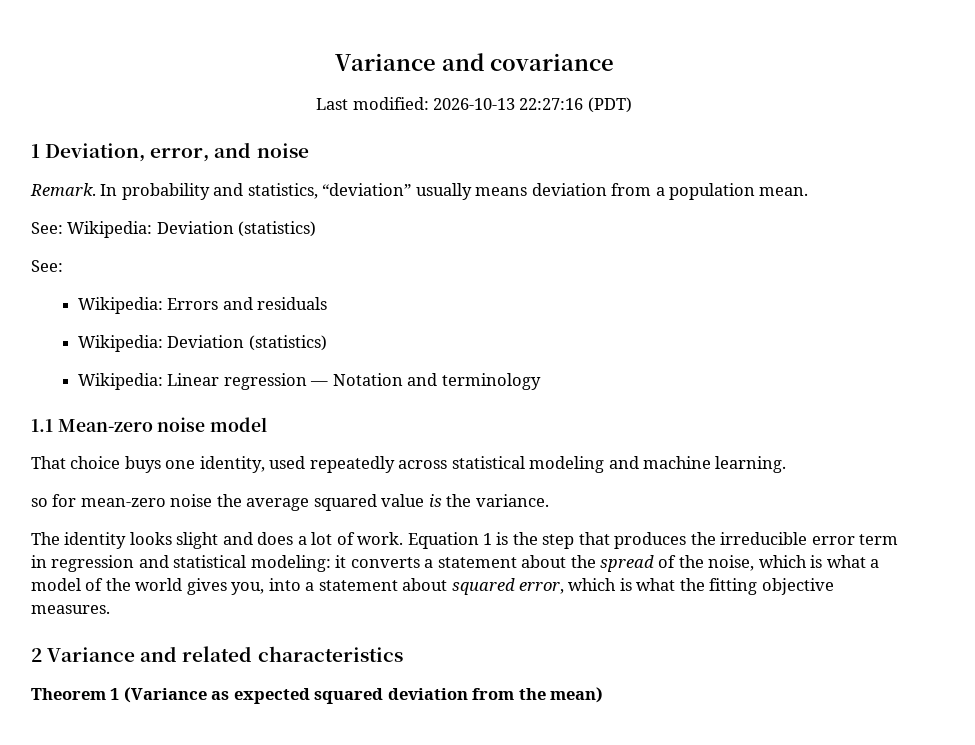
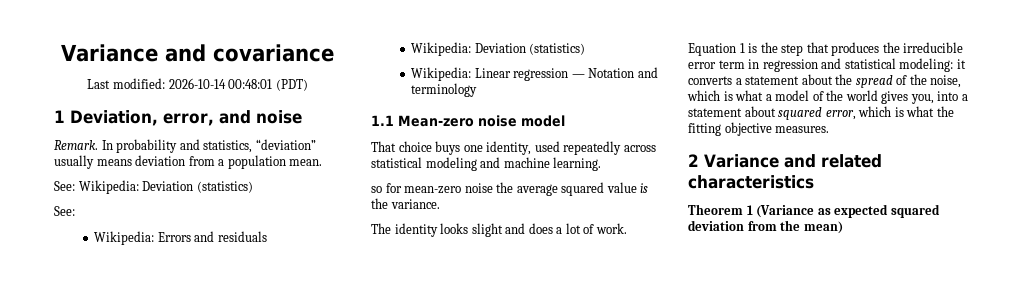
- Last modified: 2026-10-13 22:27:16 (PDT)
+ Last modified: 2026-10-14 00:48:01 (PDT)

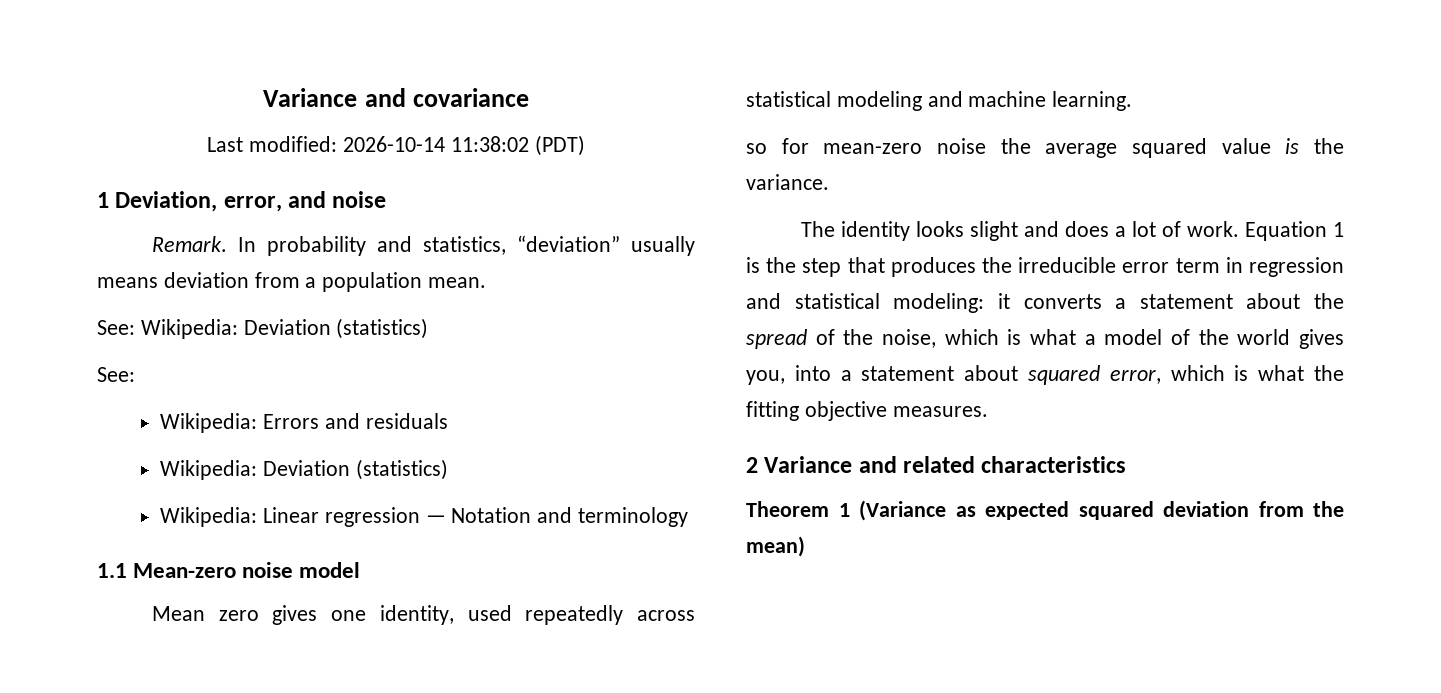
- Last modified: 2026-10-14 00:48:01 (PDT)
+ Last modified: 2026-10-14 11:38:02 (PDT)
- That choice buys one identity, used repeatedly across statistical modeling and machine learning.
+ Mean zero gives one identity, used repeatedly across statistical modeling and machine learning.

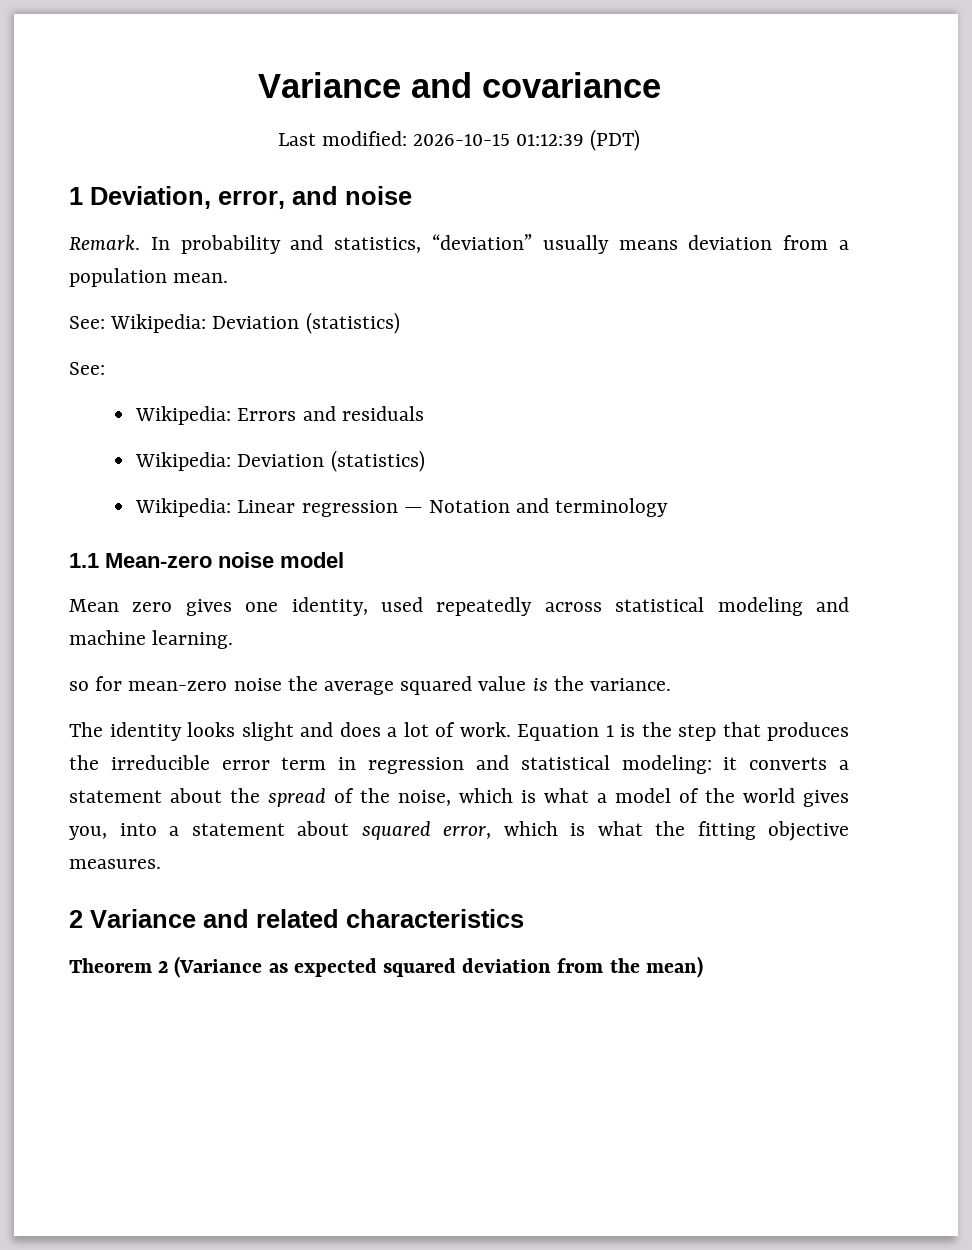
- Last modified: 2026-10-14 11:38:02 (PDT)
+ Last modified: 2026-10-15 01:12:39 (PDT)
- Theorem 1 (Variance as expected squared deviation from the mean)
+ Theorem 2 (Variance as expected squared deviation from the mean)

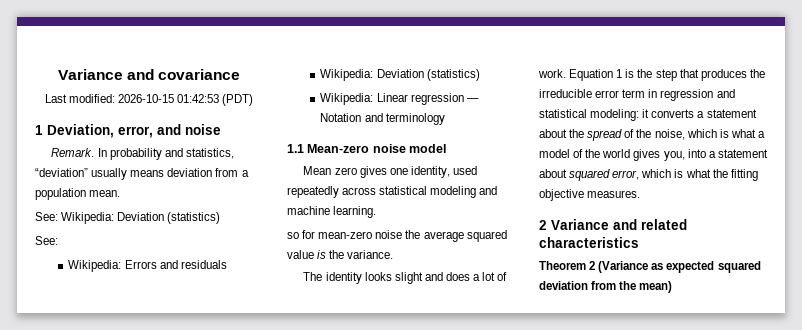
- Last modified: 2026-10-15 01:12:39 (PDT)
+ Last modified: 2026-10-15 01:42:53 (PDT)

